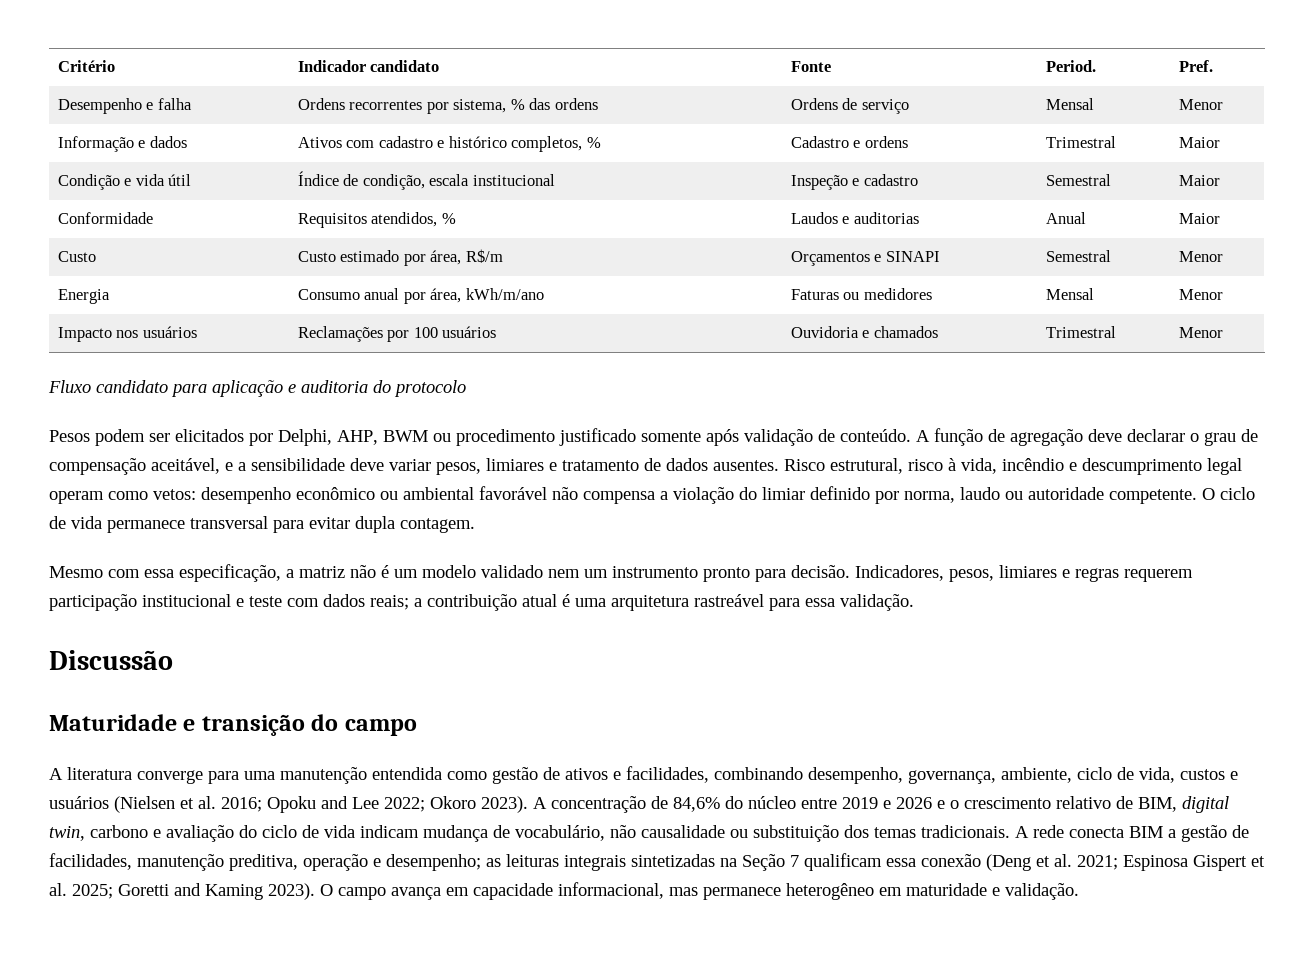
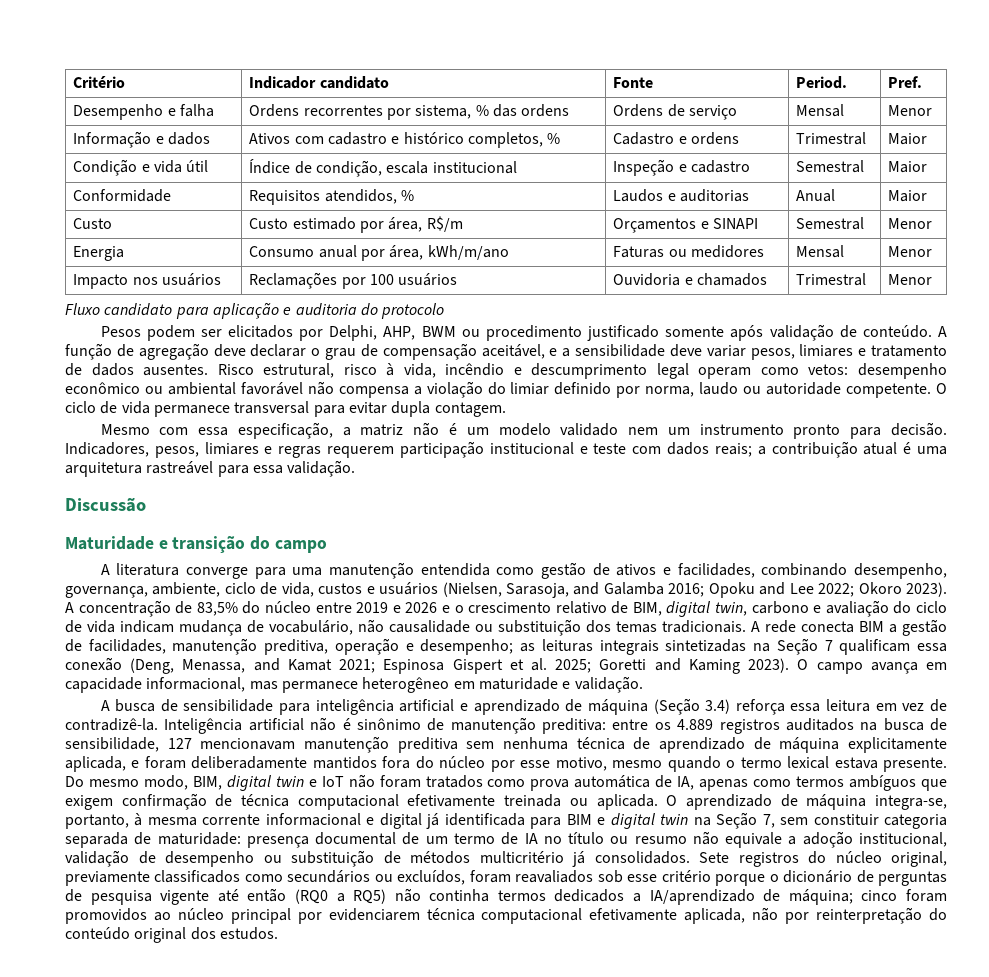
- A literatura converge para uma manutenção entendida como gestão de ativos e facilidades, combinando desempenho, governança, ambiente, ciclo de vida, custos e usuários (Nielsen et al. 2016; Opoku and Lee 2022; Okoro 2023).
+ A literatura converge para uma manutenção entendida como gestão de ativos e facilidades, combinando desempenho, governança, ambiente, ciclo de vida, custos e usuários (Nielsen, Sarasoja, and Galamba 2016; Opoku and Lee 2022; Okoro 2023).
- A concentração de 84,6% do núcleo entre 2019 e 2026 e o crescimento relativo de BIM, digital twin, carbono e avaliação do ciclo de vida indicam mudança de vocabulário, não causalidade ou substituição dos temas tradicionais.
+ A concentração de 83,5% do núcleo entre 2019 e 2026 e o crescimento relativo de BIM, digital twin, carbono e avaliação do ciclo de vida indicam mudança de vocabulário, não causalidade ou substituição dos temas tradicionais.
- A rede conecta BIM a gestão de facilidades, manutenção preditiva, operação e desempenho; as leituras integrais sintetizadas na Seção 7 qualificam essa conexão (Deng et al. 2021; Espinosa Gispert et al. 2025; Goretti and Kaming 2023).
+ A rede conecta BIM a gestão de facilidades, manutenção preditiva, operação e desempenho; as leituras integrais sintetizadas na Seção 7 qualificam essa conexão (Deng, Menassa, and Kamat 2021; Espinosa Gispert et al. 2025; Goretti and Kaming 2023).
+ A busca de sensibilidade para inteligência artificial e aprendizado de máquina (Seção 3.4) reforça essa leitura em vez de contradizê-la. Inteligência artificial não é sinônimo de manutenção preditiva: entre os 4.889 registros auditados na busca de sensibilidade, 127 mencionavam manutenção preditiva sem nenhuma técnica de aprendizado de máquina explicitamente aplicada, e foram deliberadamente mantidos fora do núcleo por esse motivo, mesmo quando o termo lexical estava presente. Do mesmo modo, BIM, digital twin e IoT não foram tratados como prova automática de IA, apenas como termos ambíguos que exigem confirmação de técnica computacional efetivamente treinada ou aplicada. O aprendizado de máquina integra-se, portanto, à mesma corrente informacional e digital já identificada para BIM e digital twin na Seção 7, sem constituir categoria separada de maturidade: presença documental de um termo de IA no título ou resumo não equivale a adoção institucional, validação de desempenho ou substituição de métodos multicritério já consolidados. Sete registros do núcleo original, previamente classificados como secundários ou excluídos, foram reavaliados sob esse critério porque o dicionário de perguntas de pesquisa vigente até então (RQ0 a RQ5) não continha termos dedicados a IA/aprendizado de máquina; cinco foram promovidos ao núcleo principal por evidenciarem técnica computacional efetivamente aplicada, não por reinterpretação do conteúdo original dos estudos.

